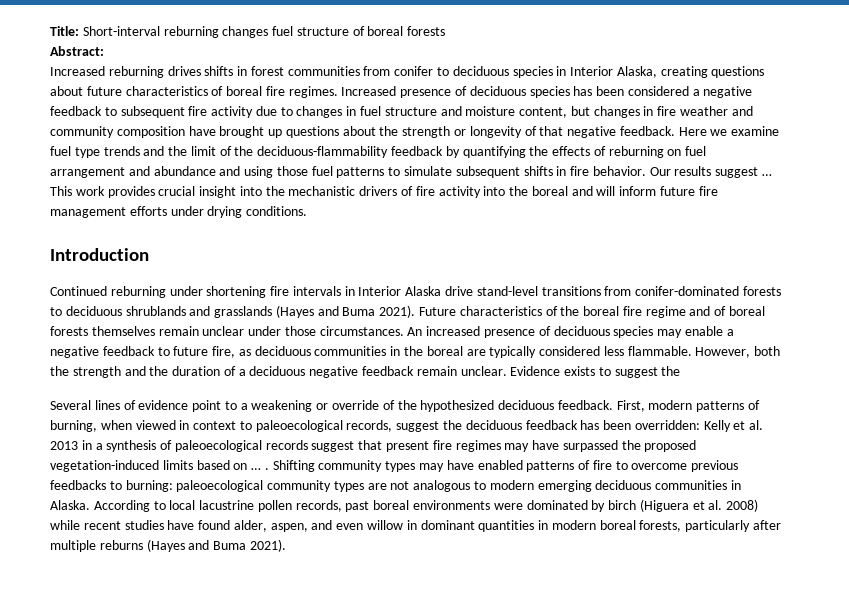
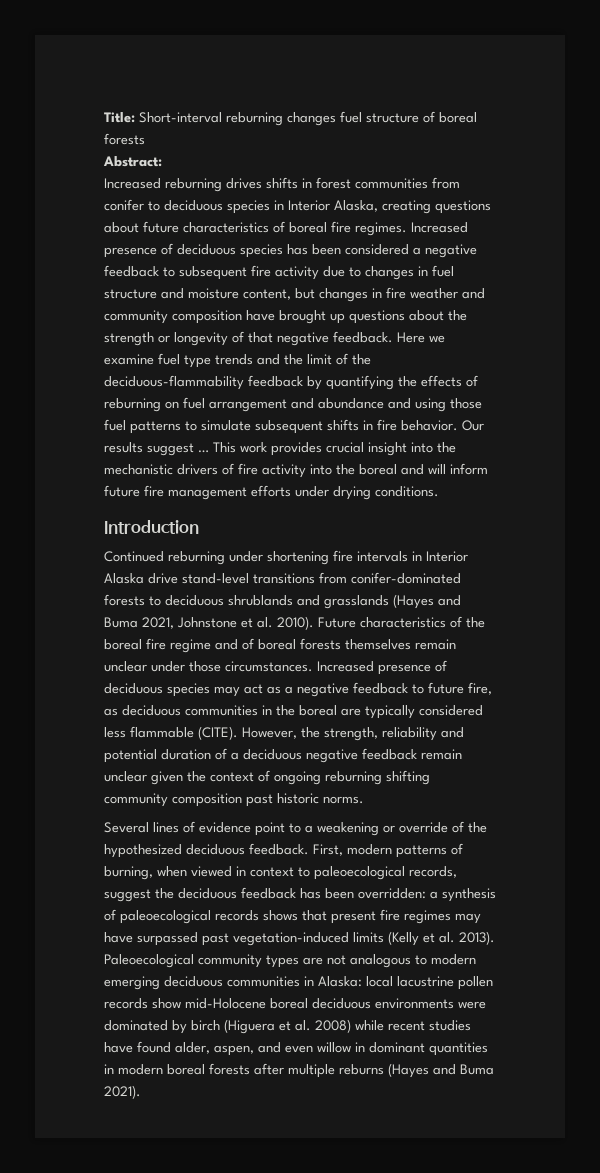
- Continued reburning under shortening fire intervals in Interior Alaska drive stand-level transitions from conifer-dominated forests to deciduous shrublands and grasslands (Hayes and Buma 2021).
+ Continued reburning under shortening fire intervals in Interior Alaska drive stand-level transitions from conifer-dominated forests to deciduous shrublands and grasslands (Hayes and Buma 2021, Johnstone et al. 2010).
- An increased presence of deciduous species may enable a negative feedback to future fire, as deciduous communities in the boreal are typically considered less flammable. However, both the strength and the duration of a deciduous negative feedback remain unclear. Evidence exists to suggest the
+ Increased presence of deciduous species may act as a negative feedback to future fire, as deciduous communities in the boreal are typically considered less flammable (CITE). However, the strength, reliability and potential duration of a deciduous negative feedback remain unclear given the context of ongoing reburning shifting community composition past historic norms.
- Kelly et al. 2013 in a synthesis of paleoecological records suggest that present fire regimes may have surpassed the proposed vegetation-induced limits based on … . Shifting community types may have enabled patterns of fire to overcome previous feedbacks to burning: paleoecological community types are not analogous to modern emerging deciduous communities in Alaska. According to local lacustrine pollen records, past boreal environments were dominated by birch (Higuera et al. 2008) while recent studies have found alder, aspen, and even willow in dominant quantities in modern boreal forests, particularly after multiple reburns (Hayes and Buma 2021).
+ a synthesis of paleoecological records shows that present fire regimes may have surpassed past vegetation-induced limits (Kelly et al. 2013). Paleoecological community types are not analogous to modern emerging deciduous communities in Alaska: local lacustrine pollen records show mid-Holocene boreal deciduous environments were dominated by birch (Higuera et al. 2008) while recent studies have found alder, aspen, and even willow in dominant quantities in modern boreal forests after multiple reburns (Hayes and Buma 2021).

